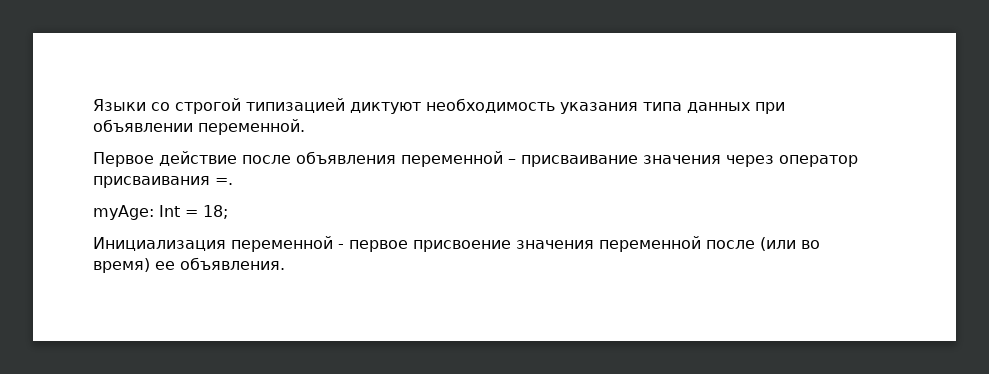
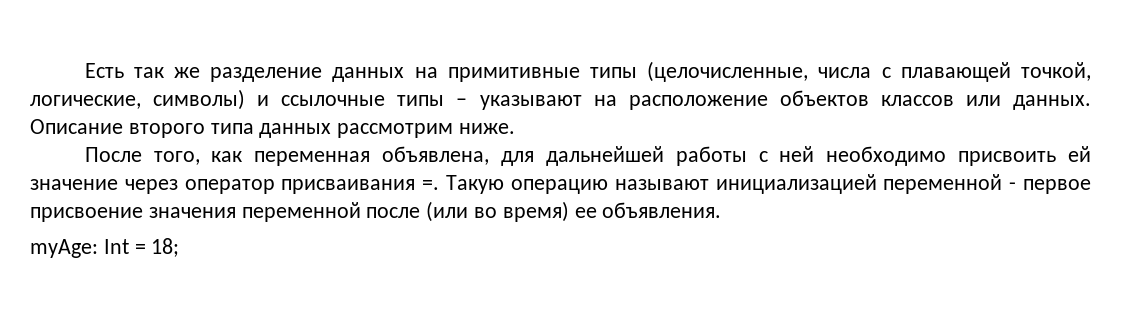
- Языки со строгой типизацией диктуют необходимость указания типа данных при объявлении переменной.
- Первое действие после объявления переменной – присваивание значения через оператор присваивания =.
- myAge: Int = 18;
- Инициализация переменной - первое присвоение значения переменной после (или во время) ее объявления.
+ Есть так же разделение данных на примитивные типы (целочисленные, числа с плавающей точкой, логические, символы) и ссылочные типы – указывают на расположение объектов классов или данных. Описание второго типа данных рассмотрим ниже.
+ После того, как переменная объявлена, для дальнейшей работы с ней необходимо присвоить ей значение через оператор присваивания =. Такую операцию называют инициализацией переменной - первое присвоение значения переменной после (или во время) ее объявления.
+ myAge: Int = 18;

